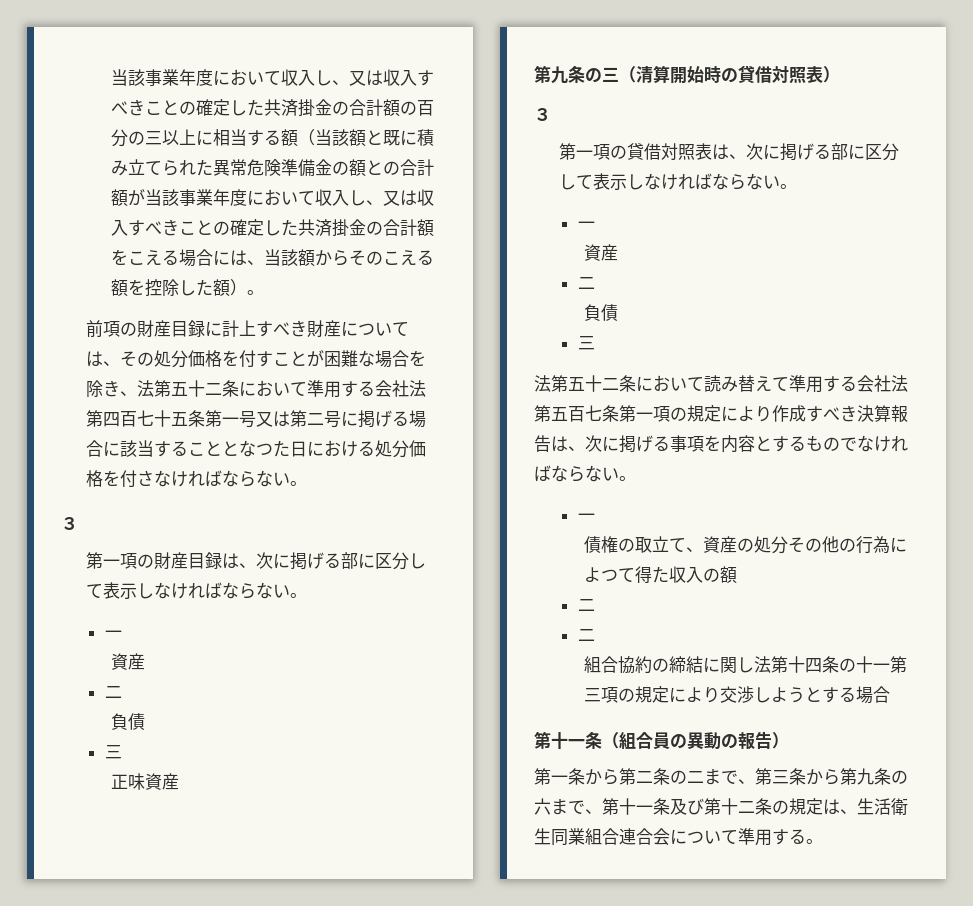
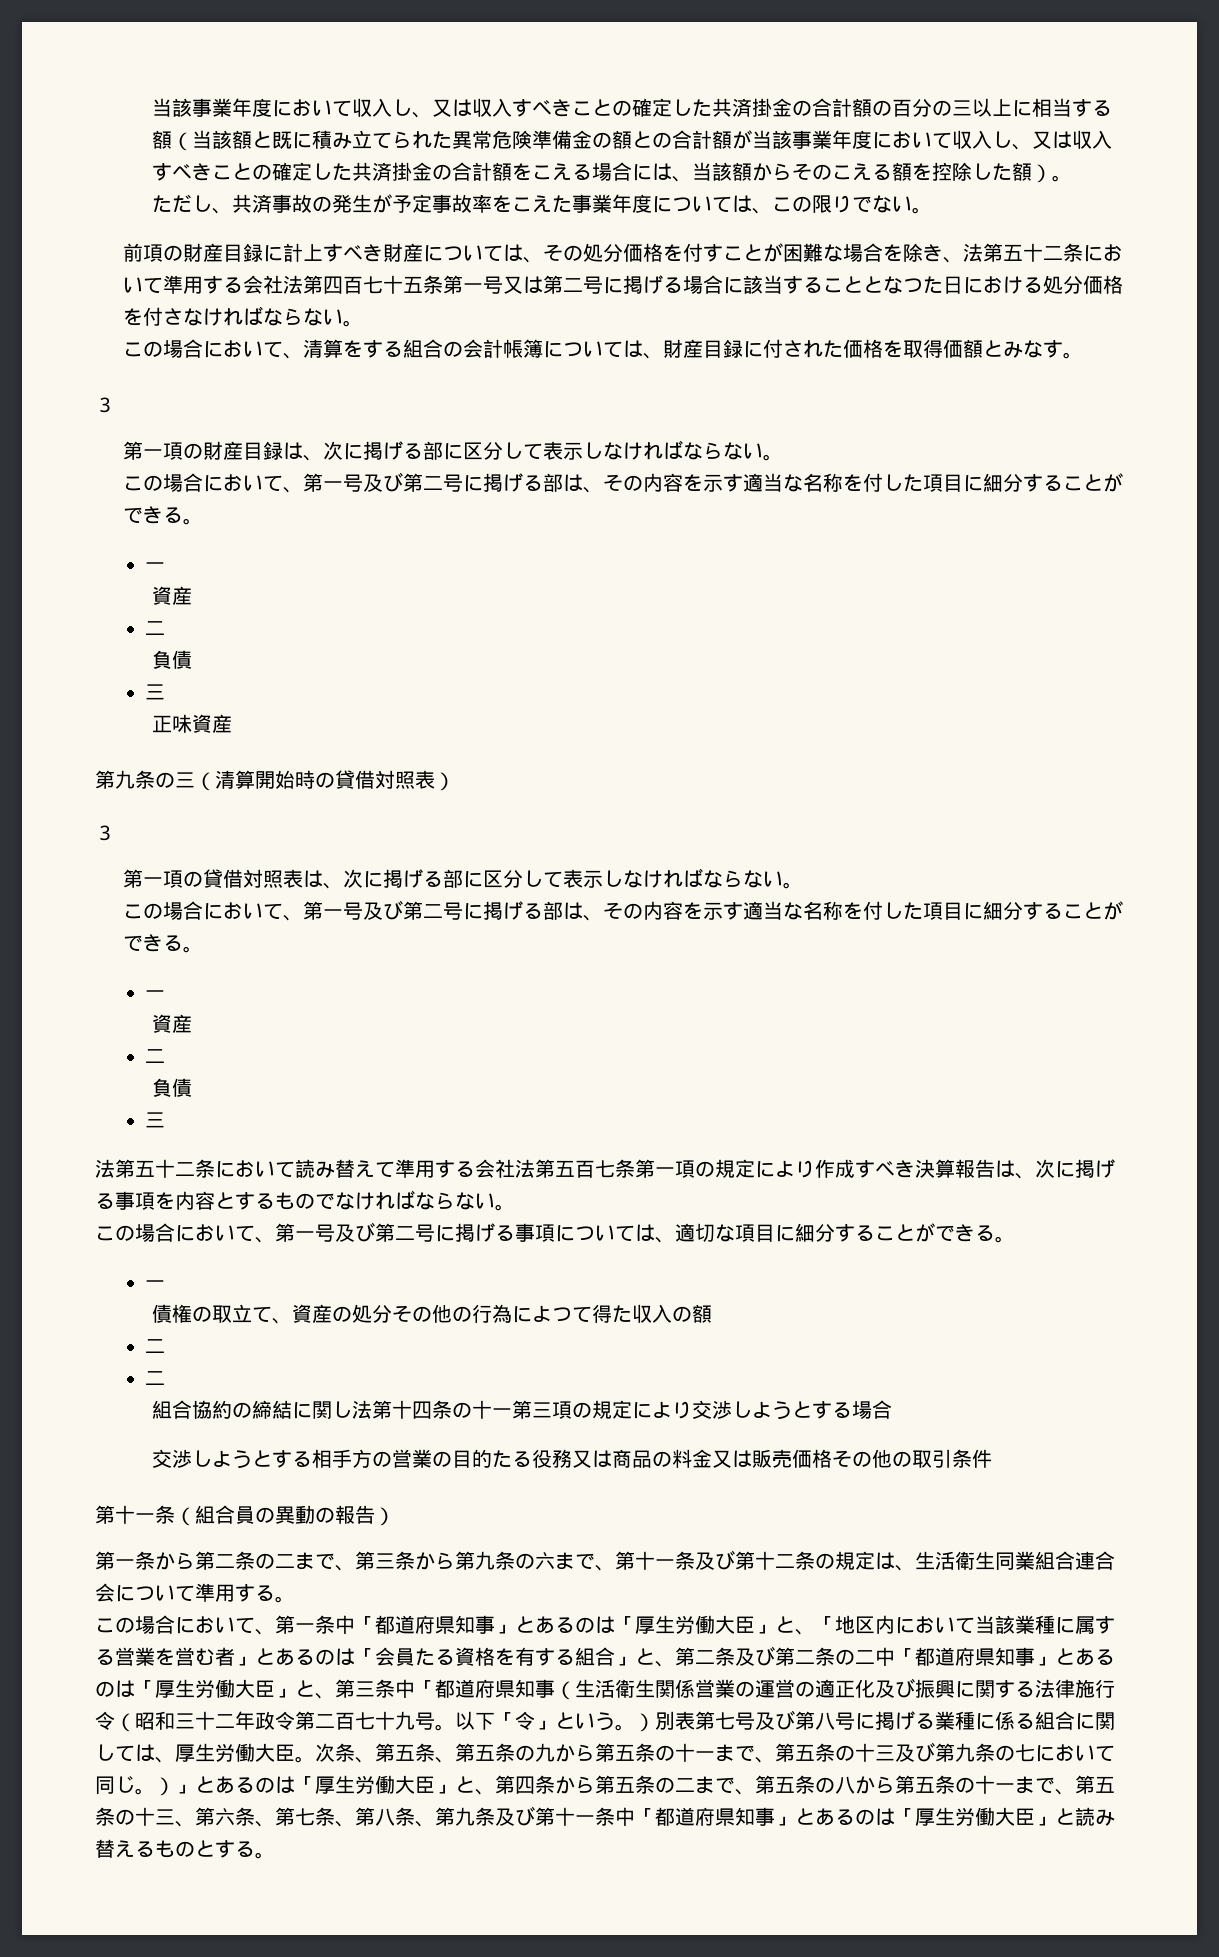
+ ただし、共済事故の発生が予定事故率をこえた事業年度については、この限りでない。
+ この場合において、清算をする組合の会計帳簿については、財産目録に付された価格を取得価額とみなす。
  第一項の財産目録は、次に掲げる部に区分して表示しなければならない。
+ この場合において、第一号及び第二号に掲げる部は、その内容を示す適当な名称を付した項目に細分することができる。
  第一項の貸借対照表は、次に掲げる部に区分して表示しなければならない。
+ この場合において、第一号及び第二号に掲げる部は、その内容を示す適当な名称を付した項目に細分することができる。
+ この場合において、第一号及び第二号に掲げる事項については、適切な項目に細分することができる。
+ 交渉しようとする相手方の営業の目的たる役務又は商品の料金又は販売価格その他の取引条件
+ この場合において、第一条中「都道府県知事」とあるのは「厚生労働大臣」と、「地区内において当該業種に属する営業を営む者」とあるのは「会員たる資格を有する組合」と、第二条及び第二条の二中「都道府県知事」とあるのは「厚生労働大臣」と、第三条中「都道府県知事（生活衛生関係営業の運営の適正化及び振興に関する法律施行令（昭和三十二年政令第二百七十九号。以下「令」という。）別表第七号及び第八号に掲げる業種に係る組合に関しては、厚生労働大臣。次条、第五条、第五条の九から第五条の十一まで、第五条の十三及び第九条の七において同じ。）」とあるのは「厚生労働大臣」と、第四条から第五条の二まで、第五条の八から第五条の十一まで、第五条の十三、第六条、第七条、第八条、第九条及び第十一条中「都道府県知事」とあるのは「厚生労働大臣」と読み替えるものとする。

